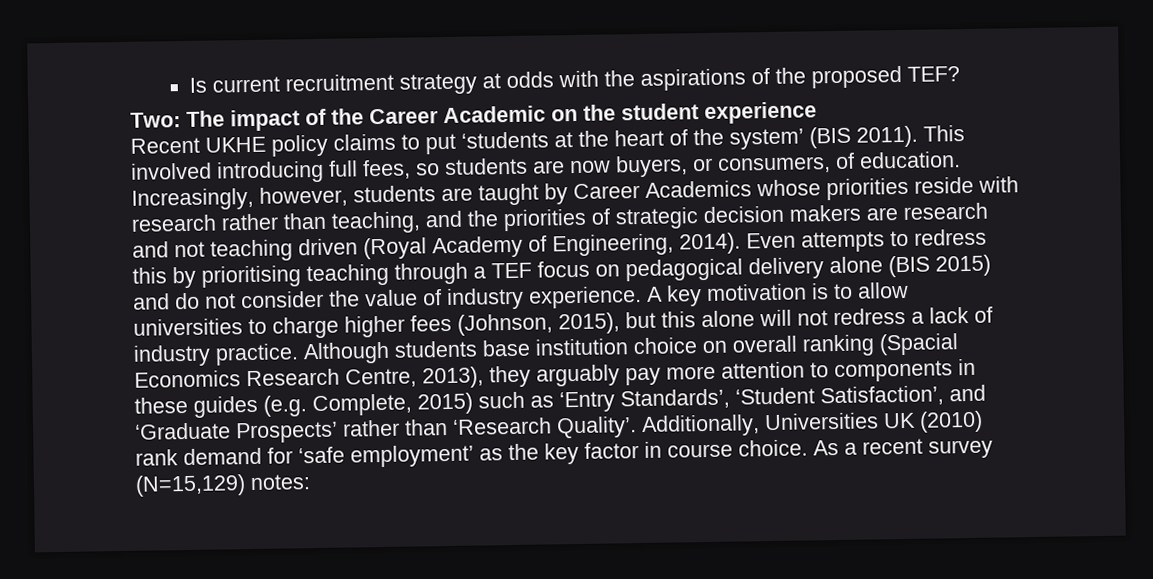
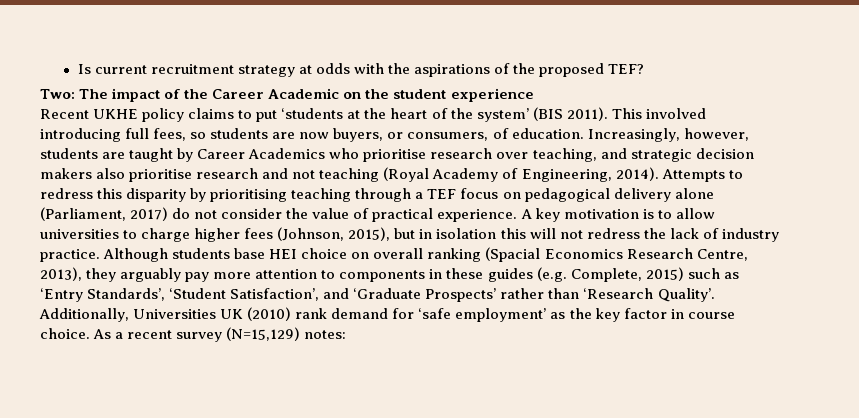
- Increasingly, however, students are taught by Career Academics whose priorities reside with research rather than teaching, and the priorities of strategic decision makers are research and not teaching driven (Royal Academy of Engineering, 2014).
+ Increasingly, however, students are taught by Career Academics who prioritise research over teaching, and strategic decision makers also prioritise research and not teaching (Royal Academy of Engineering, 2014).
- Even attempts to redress this by prioritising teaching through a TEF focus on pedagogical delivery alone (BIS 2015) and do not consider the value of industry experience.
+ Attempts to redress this disparity by prioritising teaching through a TEF focus on pedagogical delivery alone (Parliament, 2017) do not consider the value of practical experience.
- A key motivation is to allow universities to charge higher fees (Johnson, 2015), but this alone will not redress a lack of industry practice.
+ A key motivation is to allow universities to charge higher fees (Johnson, 2015), but in isolation this will not redress the lack of industry practice.
- Although students base institution choice on overall ranking (Spacial Economics Research Centre, 2013), they arguably pay more attention to components in these guides (e.g. Complete, 2015) such as ‘Entry Standards’, ‘Student Satisfaction’, and ‘Graduate Prospects’ rather than ‘Research Quality’.
+ Although students base HEI choice on overall ranking (Spacial Economics Research Centre, 2013), they arguably pay more attention to components in these guides (e.g. Complete, 2015) such as ‘Entry Standards’, ‘Student Satisfaction’, and ‘Graduate Prospects’ rather than ‘Research Quality’.

